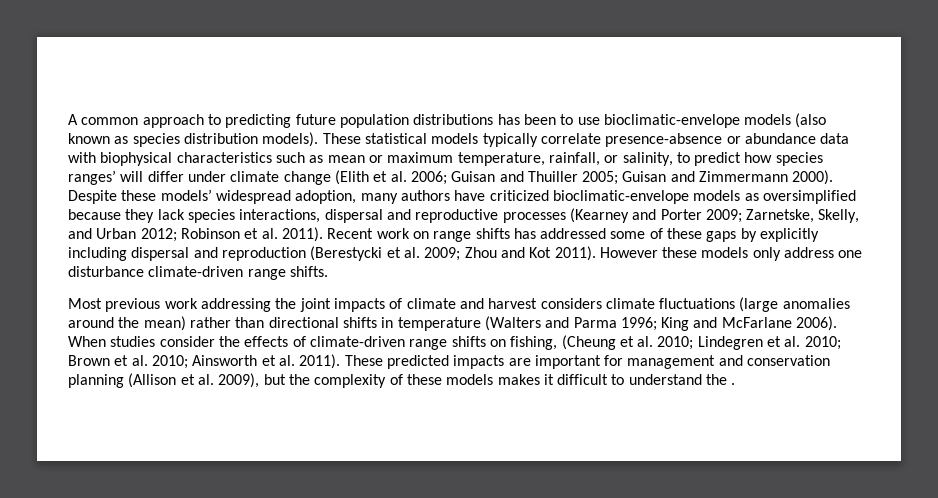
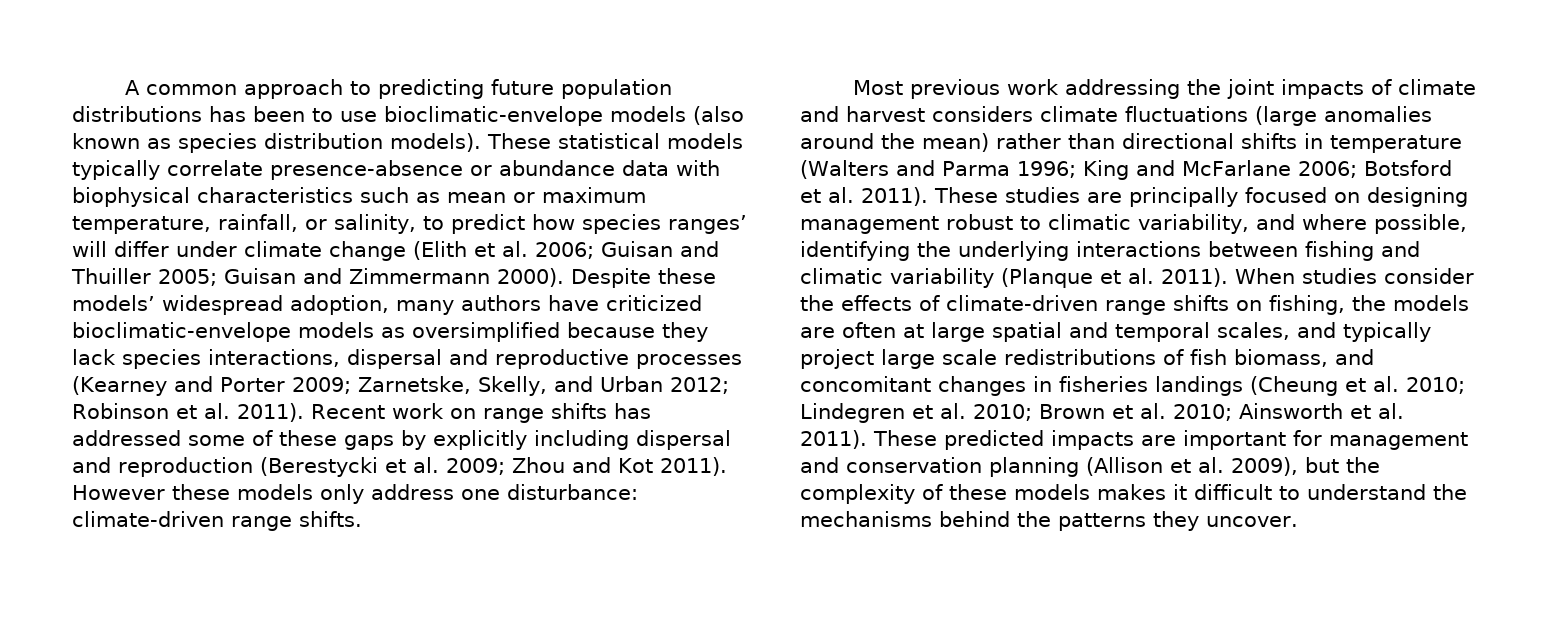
- However these models only address one disturbance climate-driven range shifts.
+ However these models only address one disturbance: climate-driven range shifts.
- Most previous work addressing the joint impacts of climate and harvest considers climate fluctuations (large anomalies around the mean) rather than directional shifts in temperature (Walters and Parma 1996; King and McFarlane 2006).
+ Most previous work addressing the joint impacts of climate and harvest considers climate fluctuations (large anomalies around the mean) rather than directional shifts in temperature (Walters and Parma 1996; King and McFarlane 2006; Botsford et al. 2011). These studies are principally focused on designing management robust to climatic variability, and where possible, identifying the underlying interactions between fishing and climatic variability (Planque et al. 2011).
- When studies consider the effects of climate-driven range shifts on fishing, (Cheung et al. 2010; Lindegren et al. 2010; Brown et al. 2010; Ainsworth et al. 2011).
+ When studies consider the effects of climate-driven range shifts on fishing, the models are often at large spatial and temporal scales, and typically project large scale redistributions of fish biomass, and concomitant changes in fisheries landings (Cheung et al. 2010; Lindegren et al. 2010; Brown et al. 2010; Ainsworth et al. 2011).
- These predicted impacts are important for management and conservation planning (Allison et al. 2009), but the complexity of these models makes it difficult to understand the .
+ These predicted impacts are important for management and conservation planning (Allison et al. 2009), but the complexity of these models makes it difficult to understand the mechanisms behind the patterns they uncover.

